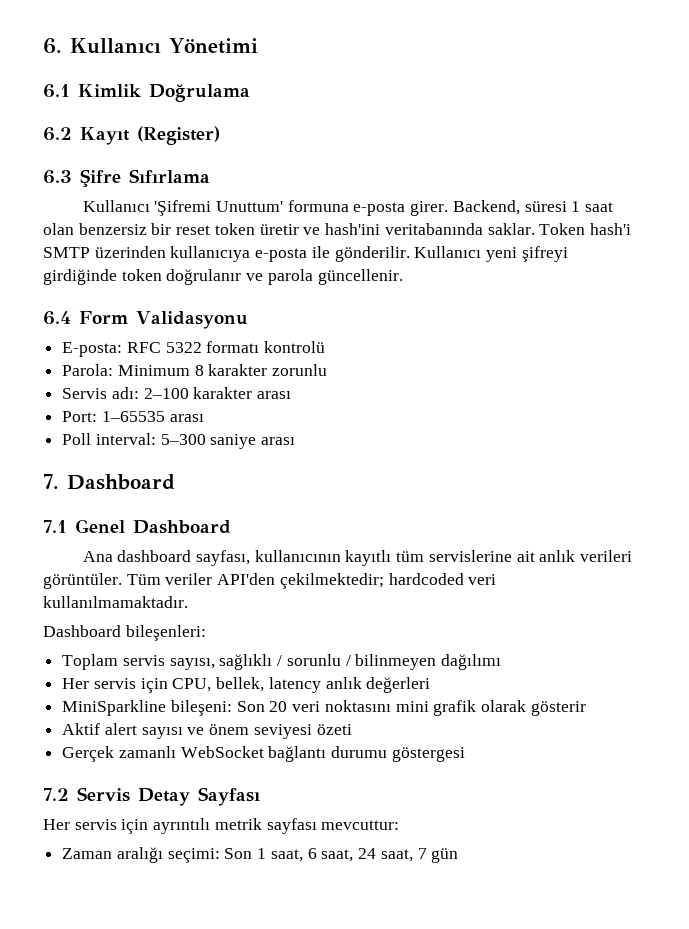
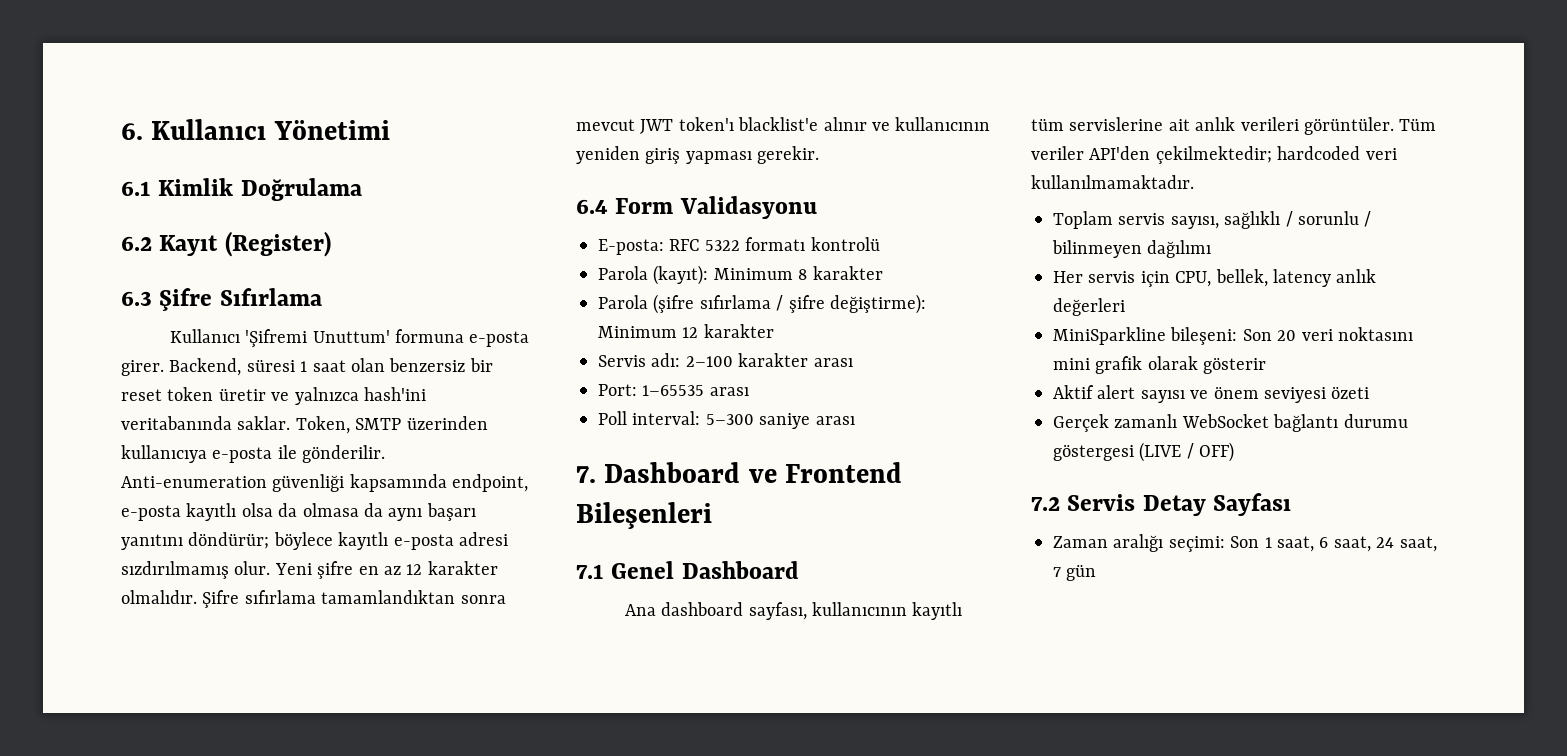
- Backend, süresi 1 saat olan benzersiz bir reset token üretir ve hash'ini veritabanında saklar.
+ Backend, süresi 1 saat olan benzersiz bir reset token üretir ve yalnızca hash'ini veritabanında saklar.
- Token hash'i SMTP üzerinden kullanıcıya e-posta ile gönderilir.
+ Token, SMTP üzerinden kullanıcıya e-posta ile gönderilir.
- Kullanıcı yeni şifreyi girdiğinde token doğrulanır ve parola güncellenir.
+ Anti-enumeration güvenliği kapsamında endpoint, e-posta kayıtlı olsa da olmasa da aynı başarı yanıtını döndürür; böylece kayıtlı e-posta adresi sızdırılmamış olur. Yeni şifre en az 12 karakter olmalıdır. Şifre sıfırlama tamamlandıktan sonra mevcut JWT token'ı blacklist'e alınır ve kullanıcının yeniden giriş yapması gerekir.
- Parola: Minimum 8 karakter zorunlu
+ Parola (kayıt): Minimum 8 karakter
+ Parola (şifre sıfırlama / şifre değiştirme): Minimum 12 karakter
- 7. Dashboard
+ 7. Dashboard ve Frontend Bileşenleri
- Dashboard bileşenleri:
- Gerçek zamanlı WebSocket bağlantı durumu göstergesi
+ Gerçek zamanlı WebSocket bağlantı durumu göstergesi (LIVE / OFF)
- Her servis için ayrıntılı metrik sayfası mevcuttur:

